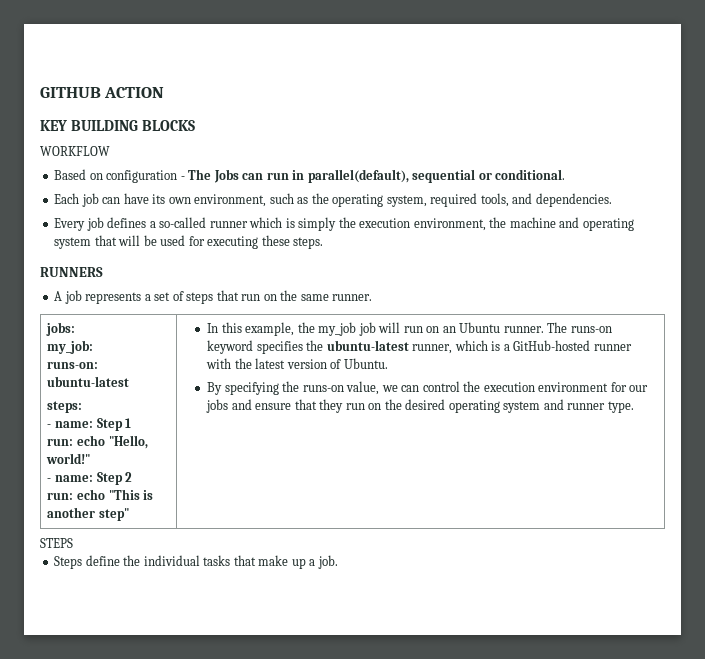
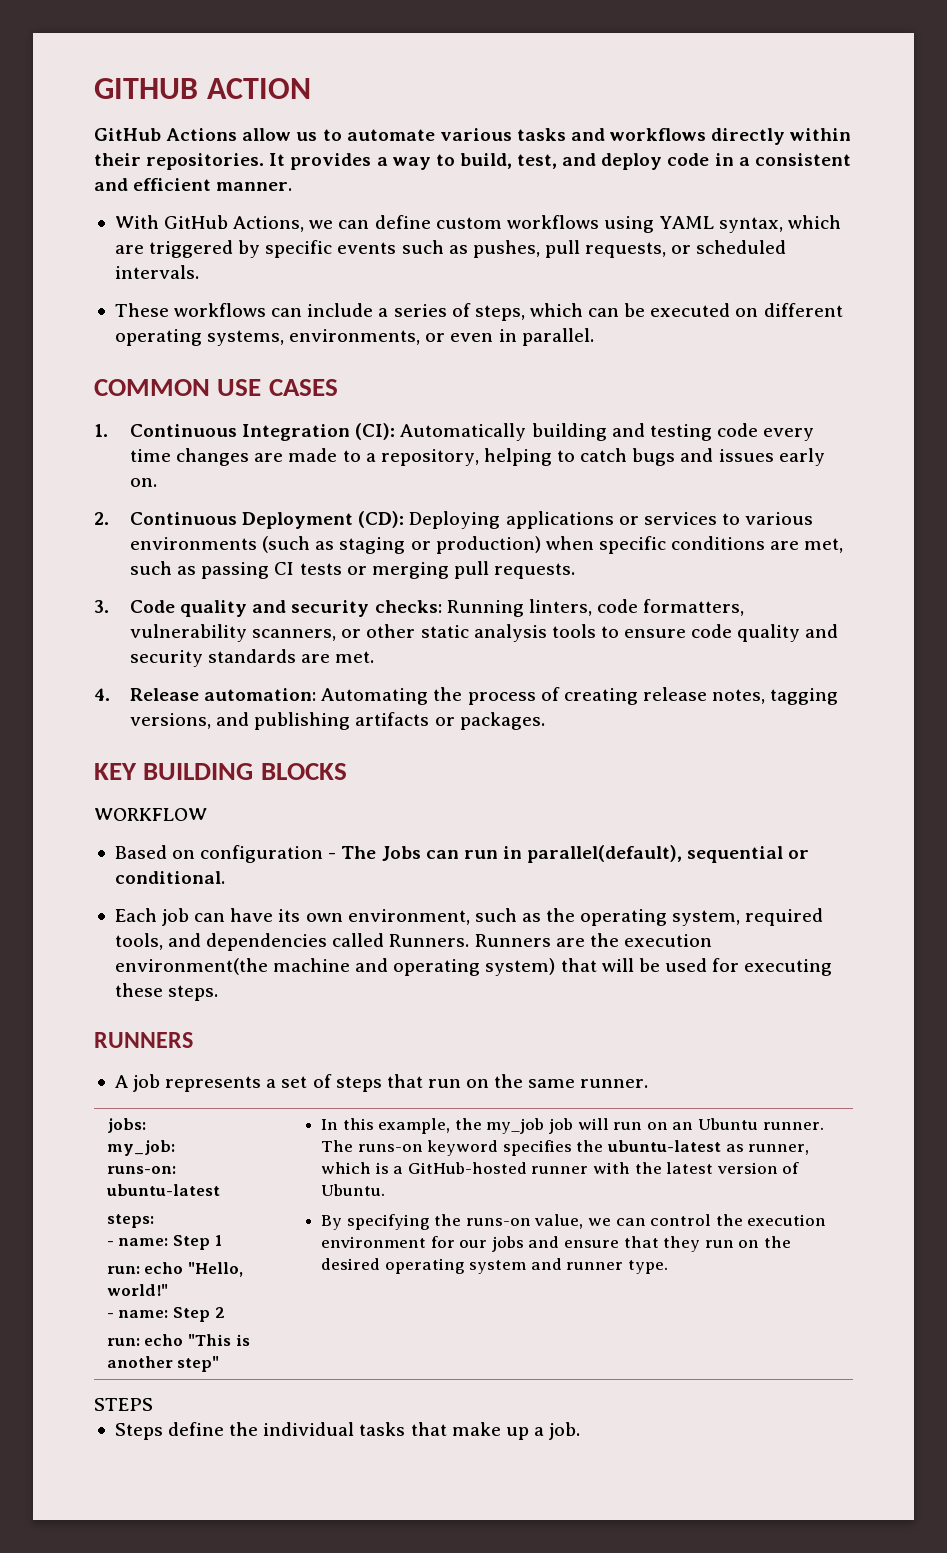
+ GitHub Actions allow us to automate various tasks and workflows directly within their repositories. It provides a way to build, test, and deploy code in a consistent and efficient manner.
+ With GitHub Actions, we can define custom workflows using YAML syntax, which are triggered by specific events such as pushes, pull requests, or scheduled intervals.
+ These workflows can include a series of steps, which can be executed on different operating systems, environments, or even in parallel.
+ COMMON USE CASES
+ 1. Continuous Integration (CI): Automatically building and testing code every time changes are made to a repository, helping to catch bugs and issues early on.
+ 2. Continuous Deployment (CD): Deploying applications or services to various environments (such as staging or production) when specific conditions are met, such as passing CI tests or merging pull requests.
+ 3. Code quality and security checks: Running linters, code formatters, vulnerability scanners, or other static analysis tools to ensure code quality and security standards are met.
+ 4. Release automation: Automating the process of creating release notes, tagging versions, and publishing artifacts or packages.
- Each job can have its own environment, such as the operating system, required tools, and dependencies.
- Every job defines a so-called runner which is simply the execution environment, the machine and operating system that will be used for executing these steps.
+ Each job can have its own environment, such as the operating system, required tools, and dependencies called Runners. Runners are the execution environment(the machine and operating system) that will be used for executing these steps.
- The runs-on keyword specifies the ubuntu-latest runner, which is a GitHub-hosted runner with the latest version of Ubuntu.
+ The runs-on keyword specifies the ubuntu-latest as runner, which is a GitHub-hosted runner with the latest version of Ubuntu.

